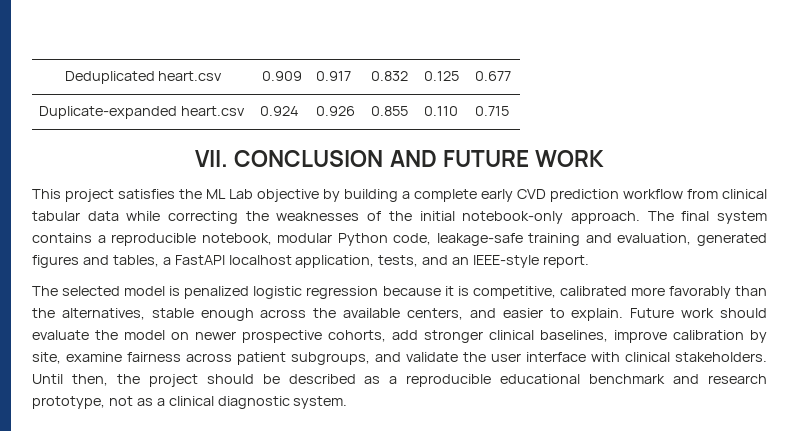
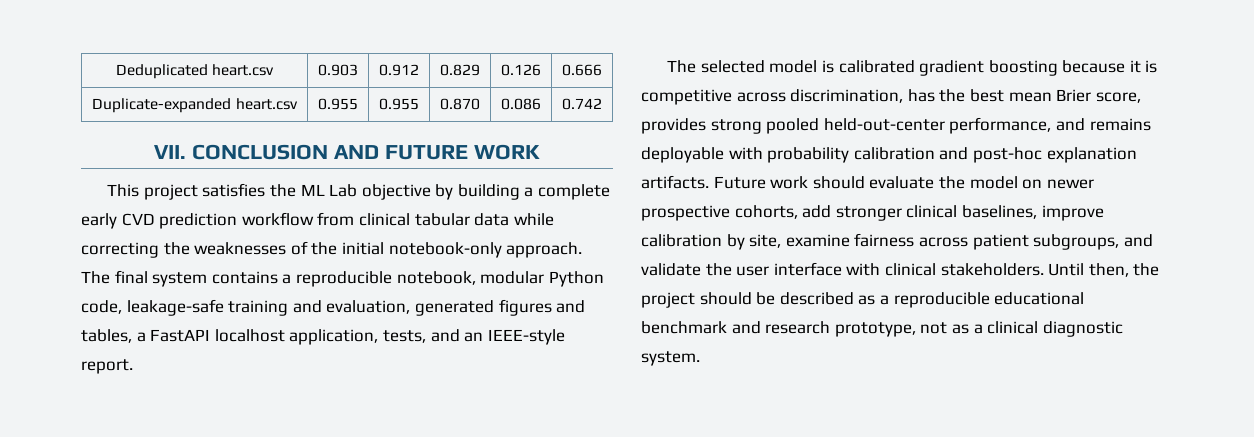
- Deduplicated heart.csv | 0.909 | 0.917 | 0.832 | 0.125 | 0.677
- Duplicate-expanded heart.csv | 0.924 | 0.926 | 0.855 | 0.110 | 0.715
+ Deduplicated heart.csv | 0.903 | 0.912 | 0.829 | 0.126 | 0.666
+ Duplicate-expanded heart.csv | 0.955 | 0.955 | 0.870 | 0.086 | 0.742
- The selected model is penalized logistic regression because it is competitive, calibrated more favorably than the alternatives, stable enough across the available centers, and easier to explain.
+ The selected model is calibrated gradient boosting because it is competitive across discrimination, has the best mean Brier score, provides strong pooled held-out-center performance, and remains deployable with probability calibration and post-hoc explanation artifacts.

